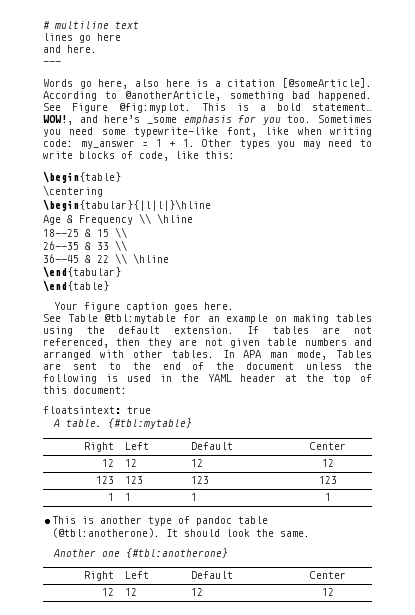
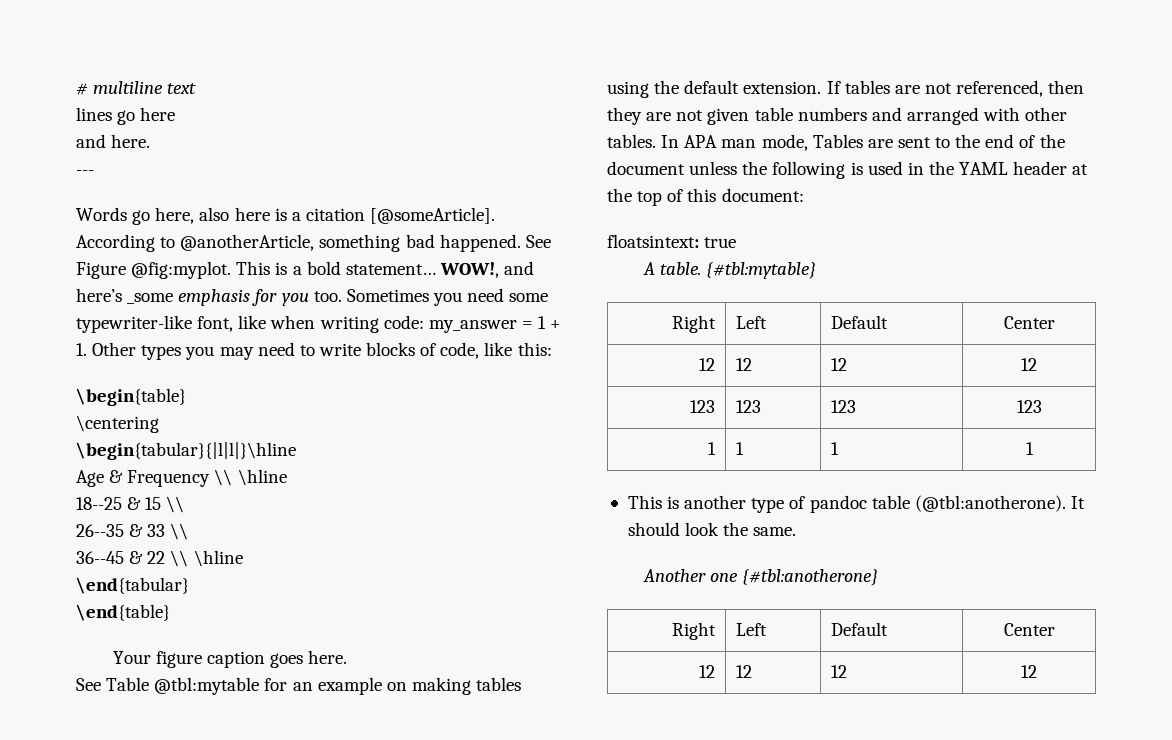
- Sometimes you need some typewrite-like font, like when writing code: my_answer = 1 + 1. Other types you may need to write blocks of code, like this:
+ Sometimes you need some typewriter-like font, like when writing code: my_answer = 1 + 1. Other types you may need to write blocks of code, like this:

